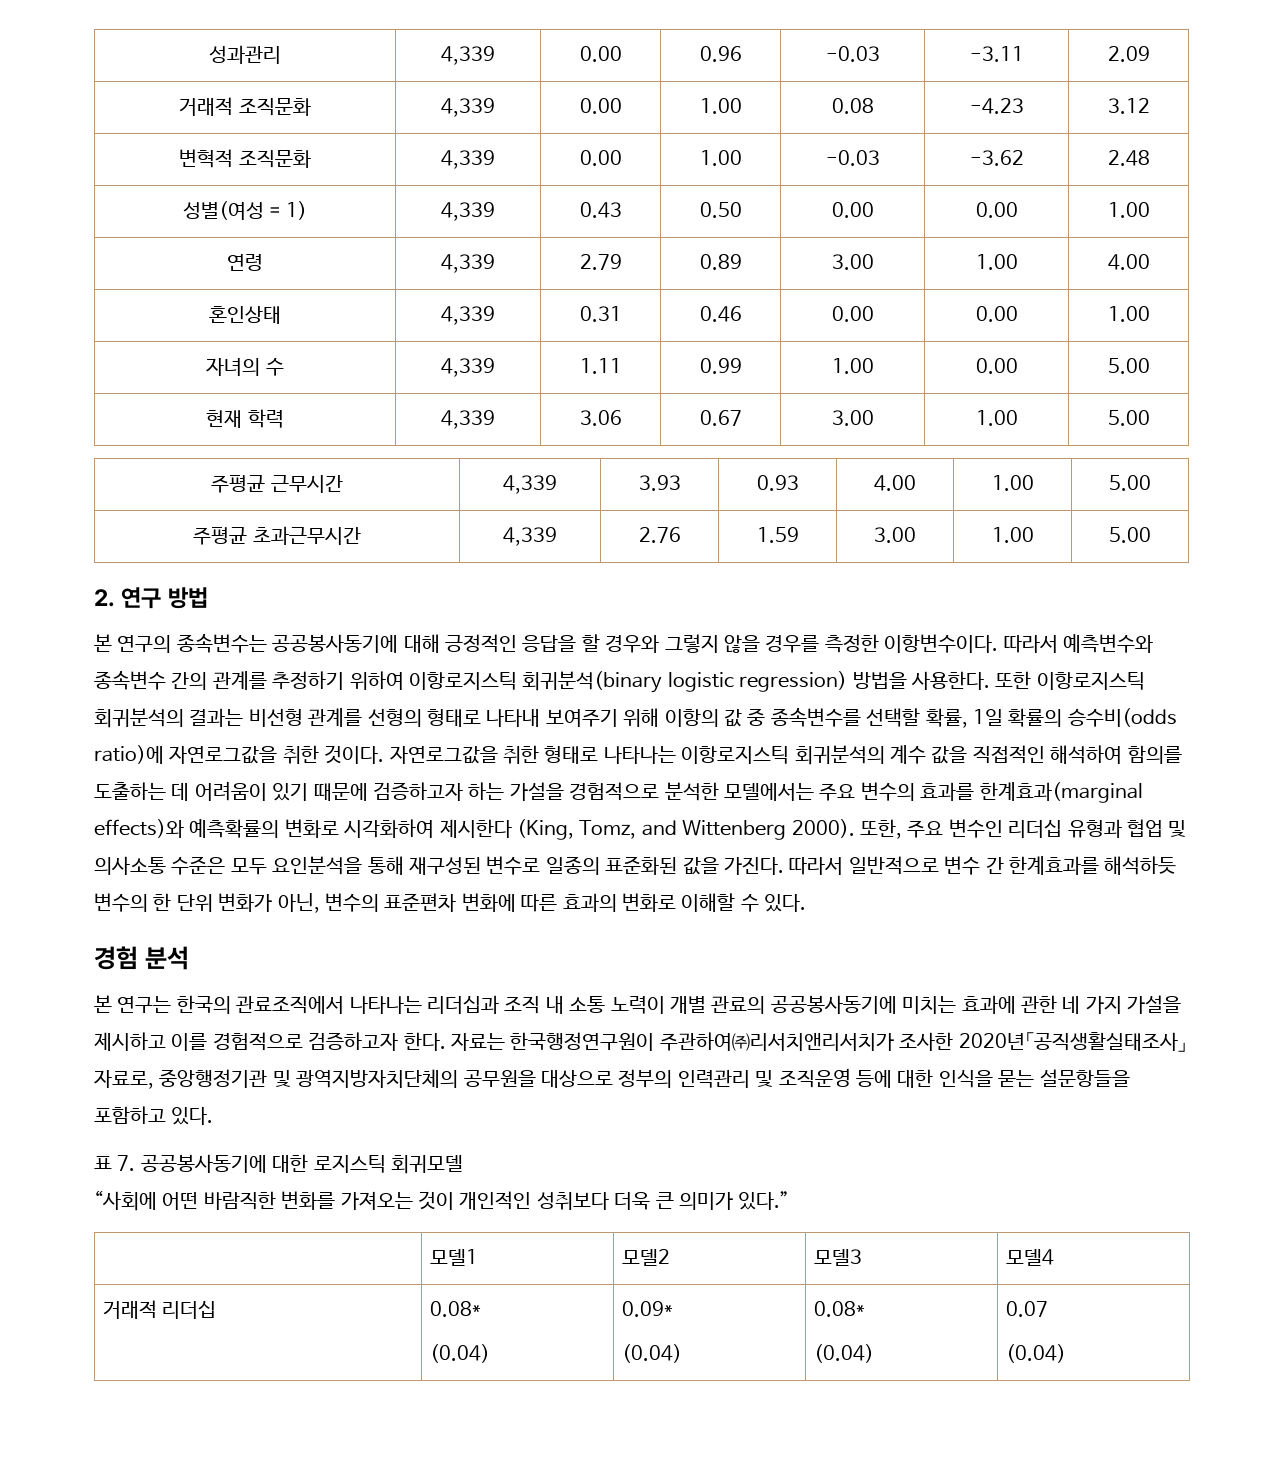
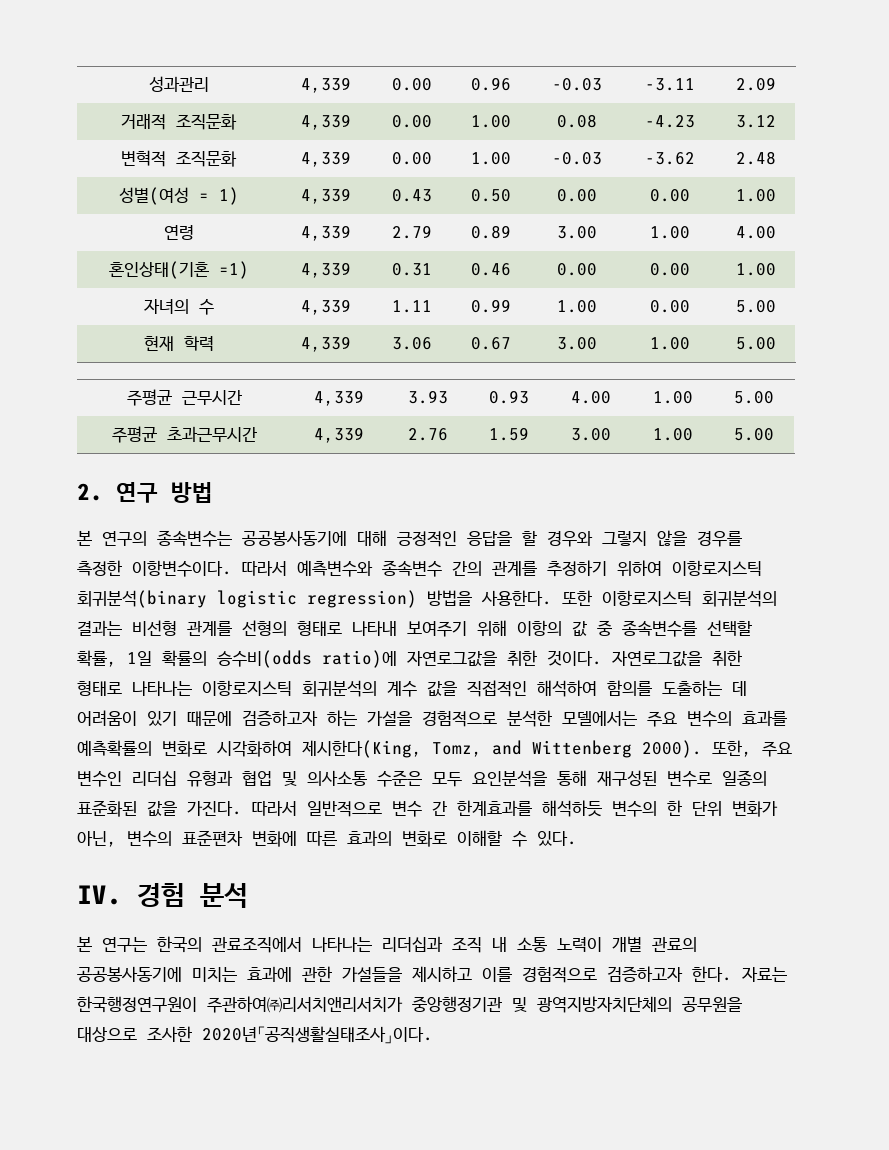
- 혼인상태 | 4,339 | 0.31 | 0.46 | 0.00 | 0.00 | 1.00
+ 혼인상태(기혼 =1) | 4,339 | 0.31 | 0.46 | 0.00 | 0.00 | 1.00
- 자연로그값을 취한 형태로 나타나는 이항로지스틱 회귀분석의 계수 값을 직접적인 해석하여 함의를 도출하는 데 어려움이 있기 때문에 검증하고자 하는 가설을 경험적으로 분석한 모델에서는 주요 변수의 효과를 한계효과(marginal effects)와 예측확률의 변화로 시각화하여 제시한다 (King, Tomz, and Wittenberg 2000).
+ 자연로그값을 취한 형태로 나타나는 이항로지스틱 회귀분석의 계수 값을 직접적인 해석하여 함의를 도출하는 데 어려움이 있기 때문에 검증하고자 하는 가설을 경험적으로 분석한 모델에서는 주요 변수의 효과를 예측확률의 변화로 시각화하여 제시한다(King, Tomz, and Wittenberg 2000).
- 경험 분석
+ IV. 경험 분석
- 본 연구는 한국의 관료조직에서 나타나는 리더십과 조직 내 소통 노력이 개별 관료의 공공봉사동기에 미치는 효과에 관한 네 가지 가설을 제시하고 이를 경험적으로 검증하고자 한다.
+ 본 연구는 한국의 관료조직에서 나타나는 리더십과 조직 내 소통 노력이 개별 관료의 공공봉사동기에 미치는 효과에 관한 가설들을 제시하고 이를 경험적으로 검증하고자 한다.
- 자료는 한국행정연구원이 주관하여㈜리서치앤리서치가 조사한 2020년「공직생활실태조사」자료로, 중앙행정기관 및 광역지방자치단체의 공무원을 대상으로 정부의 인력관리 및 조직운영 등에 대한 인식을 묻는 설문항들을 포함하고 있다.
- 표 7. 공공봉사동기에 대한 로지스틱 회귀모델
- “사회에 어떤 바람직한 변화를 가져오는 것이 개인적인 성취보다 더욱 큰 의미가 있다.”
- | 모델1 | 모델2 | 모델3 | 모델4
- 거래적 리더십 | 0.08*
- (0.04) | 0.09*
- (0.04) | 0.08*
- (0.04) | 0.07
- (0.04)
+ 자료는 한국행정연구원이 주관하여㈜리서치앤리서치가 중앙행정기관 및 광역지방자치단체의 공무원을 대상으로 조사한 2020년「공직생활실태조사」이다.

